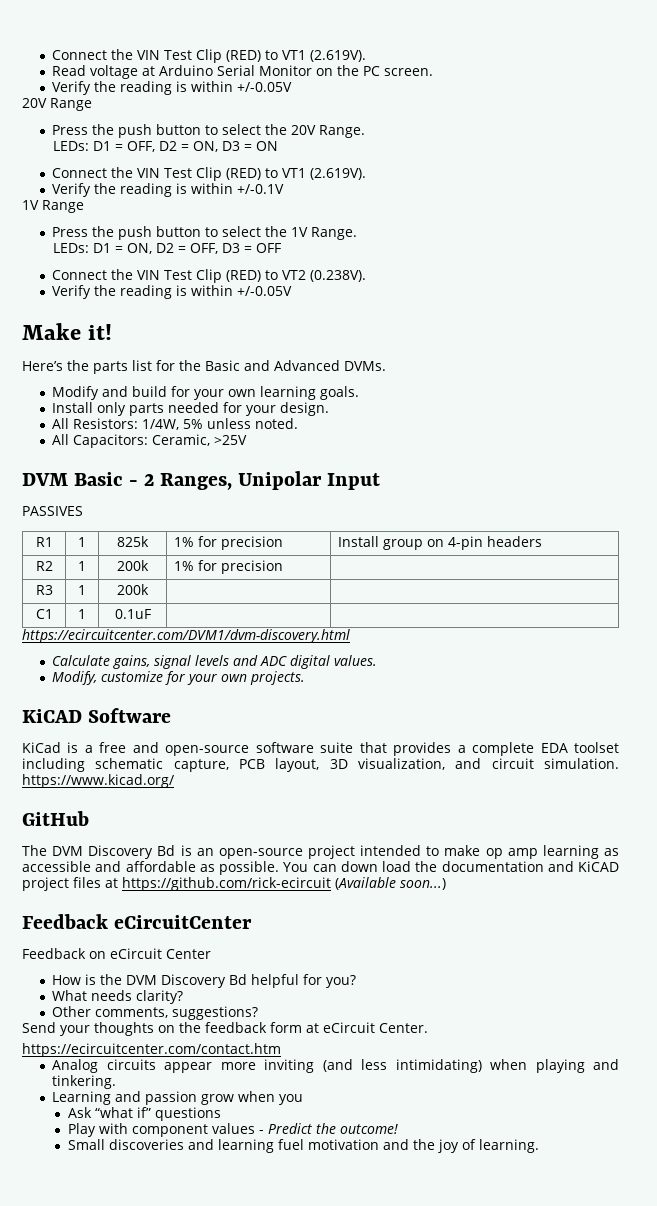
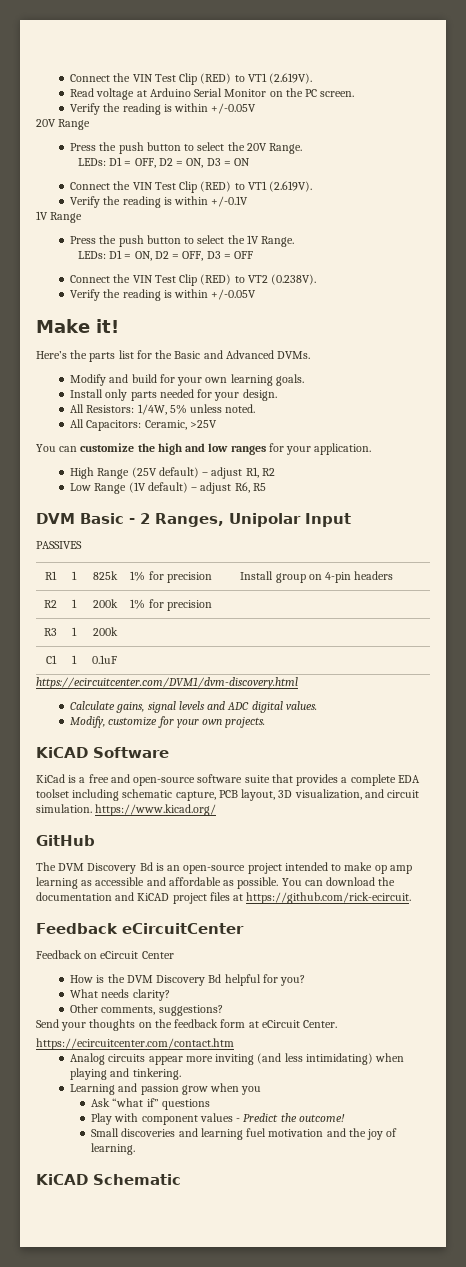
+ You can customize the high and low ranges for your application.
+ High Range (25V default) – adjust R1, R2
+ Low Range (1V default) – adjust R6, R5
- You can down load the documentation and KiCAD project files at https://github.com/rick-ecircuit (Available soon...)
+ You can download the documentation and KiCAD project files at https://github.com/rick-ecircuit.
+ KiCAD Schematic

